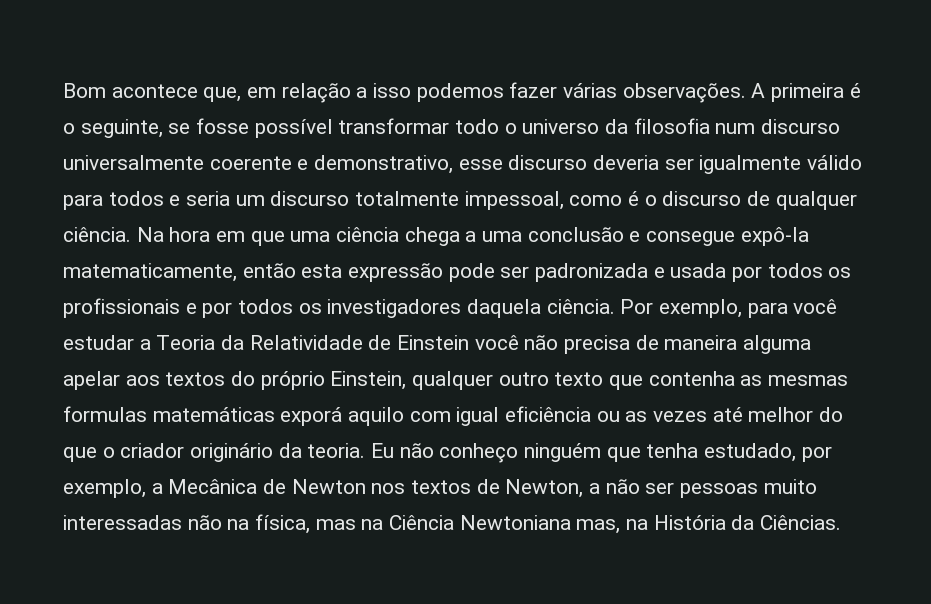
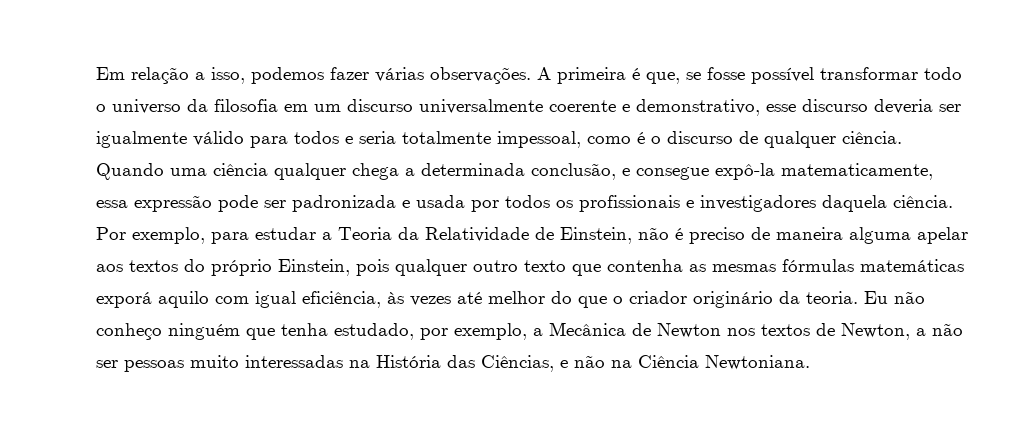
- Bom acontece que, em relação a isso podemos fazer várias observações.
+ Em relação a isso, podemos fazer várias observações.
- A primeira é o seguinte, se fosse possível transformar todo o universo da filosofia num discurso universalmente coerente e demonstrativo, esse discurso deveria ser igualmente válido para todos e seria um discurso totalmente impessoal, como é o discurso de qualquer ciência.
+ A primeira é que, se fosse possível transformar todo o universo da filosofia em um discurso universalmente coerente e demonstrativo, esse discurso deveria ser igualmente válido para todos e seria totalmente impessoal, como é o discurso de qualquer ciência.
- Na hora em que uma ciência chega a uma conclusão e consegue expô-la matematicamente, então esta expressão pode ser padronizada e usada por todos os profissionais e por todos os investigadores daquela ciência.
+ Quando uma ciência qualquer chega a determinada conclusão, e consegue expô-la matematicamente, essa expressão pode ser padronizada e usada por todos os profissionais e investigadores daquela ciência.
- Por exemplo, para você estudar a Teoria da Relatividade de Einstein você não precisa de maneira alguma apelar aos textos do próprio Einstein, qualquer outro texto que contenha as mesmas formulas matemáticas exporá aquilo com igual eficiência ou as vezes até melhor do que o criador originário da teoria.
+ Por exemplo, para estudar a Teoria da Relatividade de Einstein, não é preciso de maneira alguma apelar aos textos do próprio Einstein, pois qualquer outro texto que contenha as mesmas fórmulas matemáticas exporá aquilo com igual eficiência, às vezes até melhor do que o criador originário da teoria.
- Eu não conheço ninguém que tenha estudado, por exemplo, a Mecânica de Newton nos textos de Newton, a não ser pessoas muito interessadas não na física, mas na Ciência Newtoniana mas, na História da Ciências.
+ Eu não conheço ninguém que tenha estudado, por exemplo, a Mecânica de Newton nos textos de Newton, a não ser pessoas muito interessadas na História das Ciências, e não na Ciência Newtoniana.

